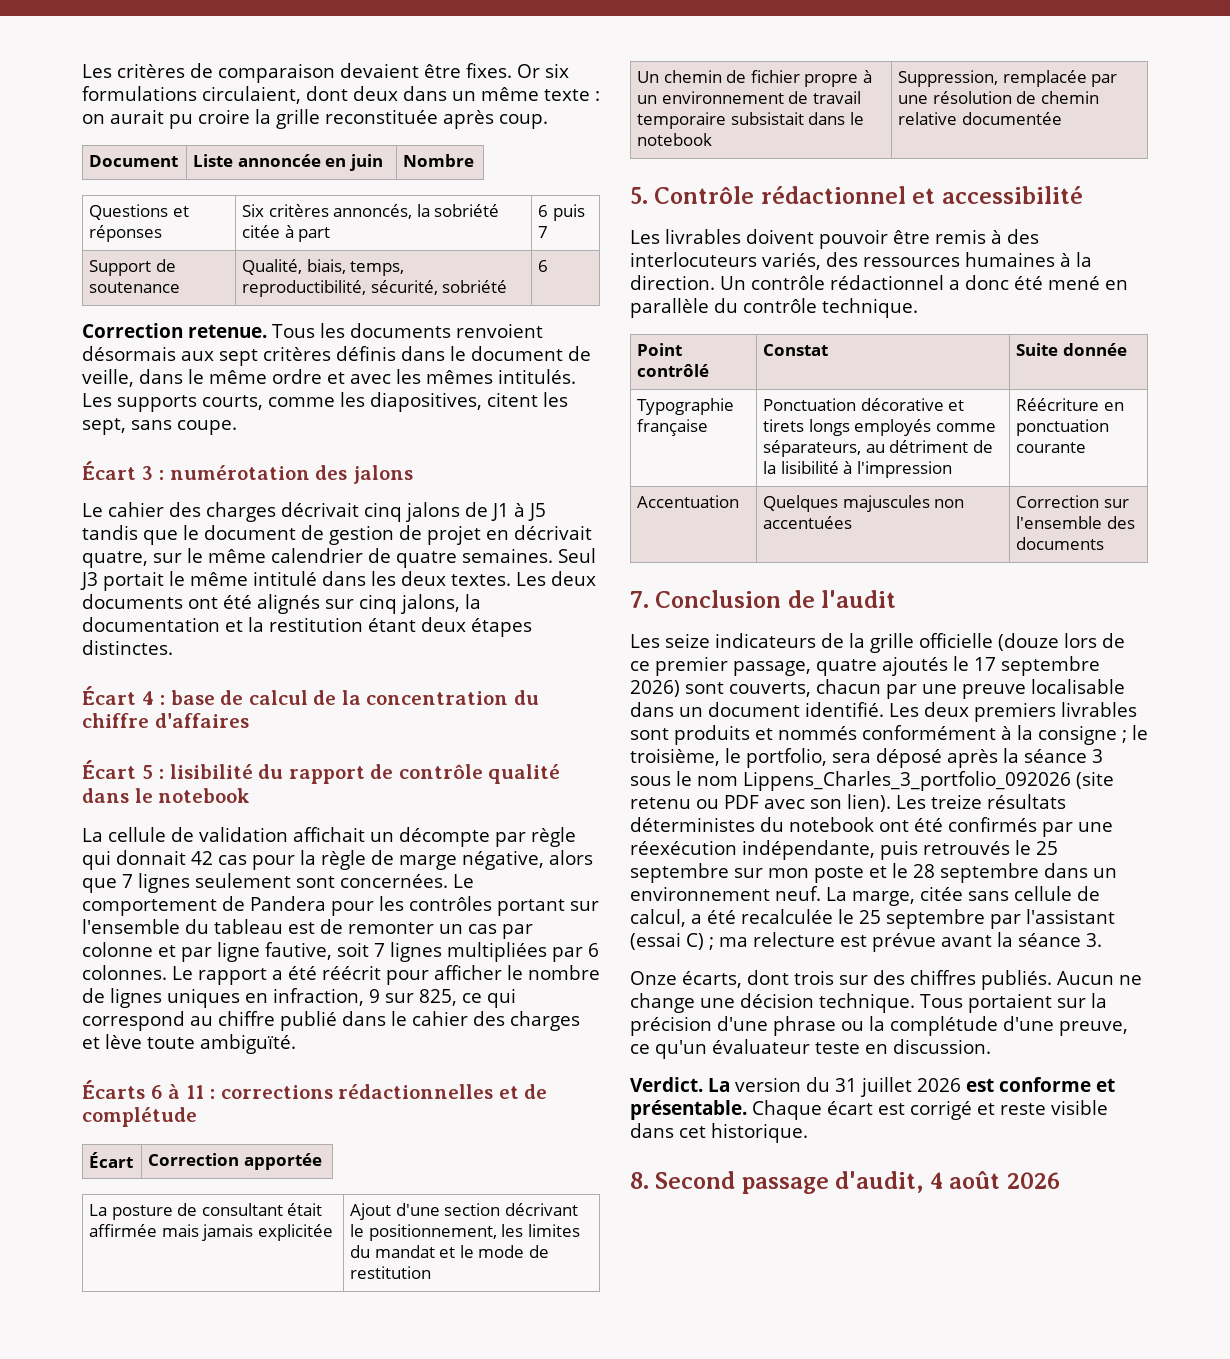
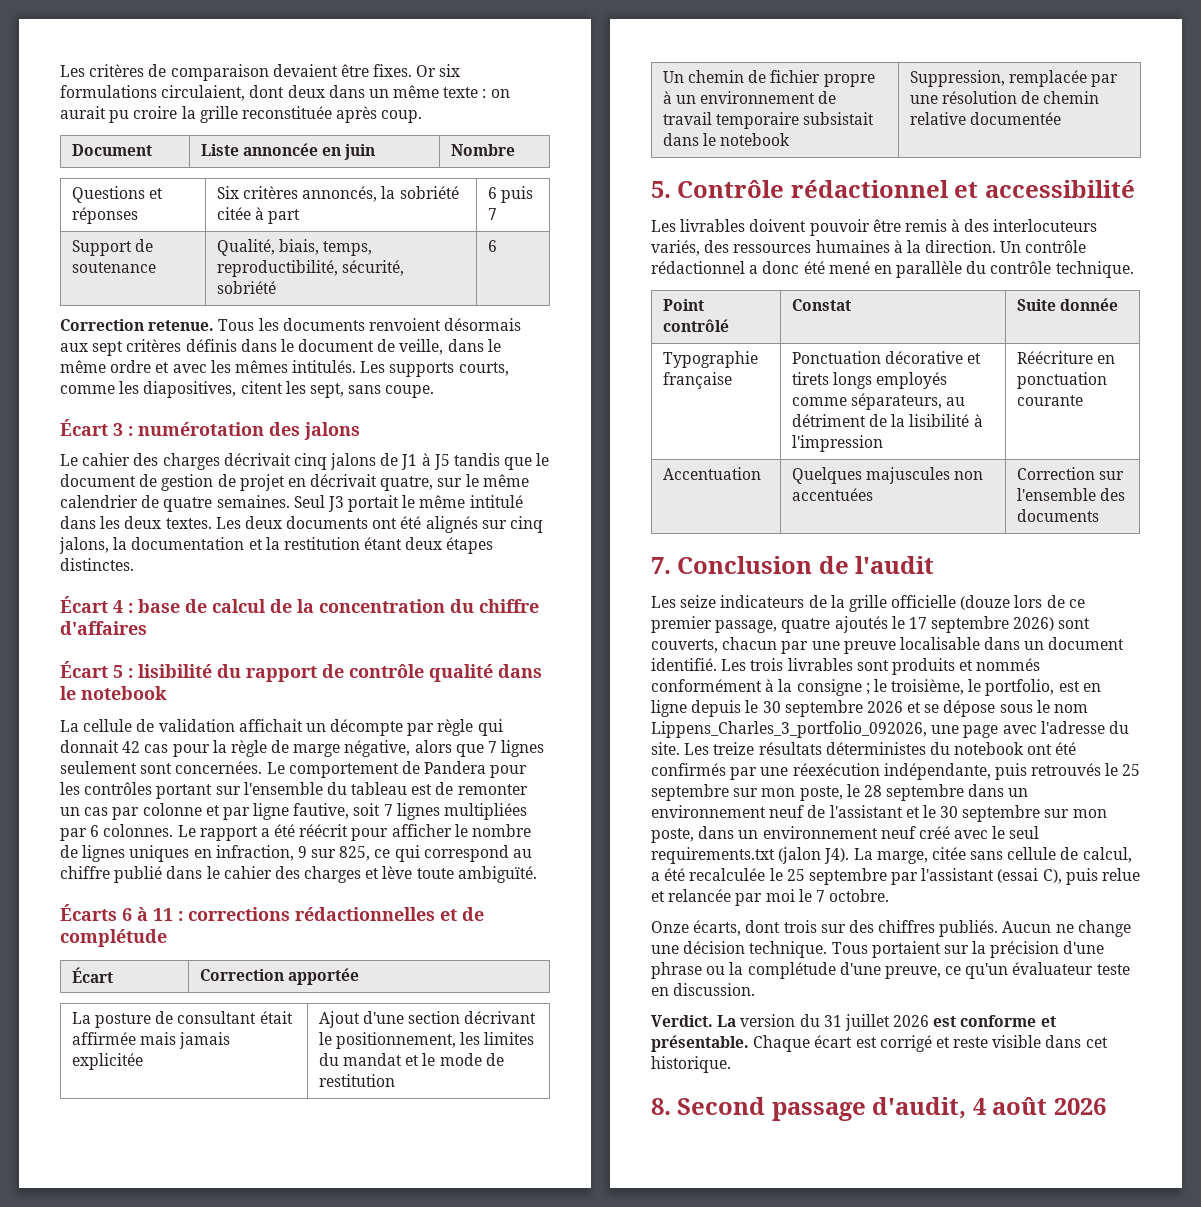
- Les deux premiers livrables sont produits et nommés conformément à la consigne ; le troisième, le portfolio, sera déposé après la séance 3 sous le nom Lippens_Charles_3_portfolio_092026 (site retenu ou PDF avec son lien).
+ Les trois livrables sont produits et nommés conformément à la consigne ; le troisième, le portfolio, est en ligne depuis le 30 septembre 2026 et se dépose sous le nom Lippens_Charles_3_portfolio_092026, une page avec l'adresse du site.
- Les treize résultats déterministes du notebook ont été confirmés par une réexécution indépendante, puis retrouvés le 25 septembre sur mon poste et le 28 septembre dans un environnement neuf. La marge, citée sans cellule de calcul, a été recalculée le 25 septembre par l'assistant (essai C) ; ma relecture est prévue avant la séance 3.
+ Les treize résultats déterministes du notebook ont été confirmés par une réexécution indépendante, puis retrouvés le 25 septembre sur mon poste, le 28 septembre dans un environnement neuf de l'assistant et le 30 septembre sur mon poste, dans un environnement neuf créé avec le seul requirements.txt (jalon J4). La marge, citée sans cellule de calcul, a été recalculée le 25 septembre par l'assistant (essai C), puis relue et relancée par moi le 7 octobre.

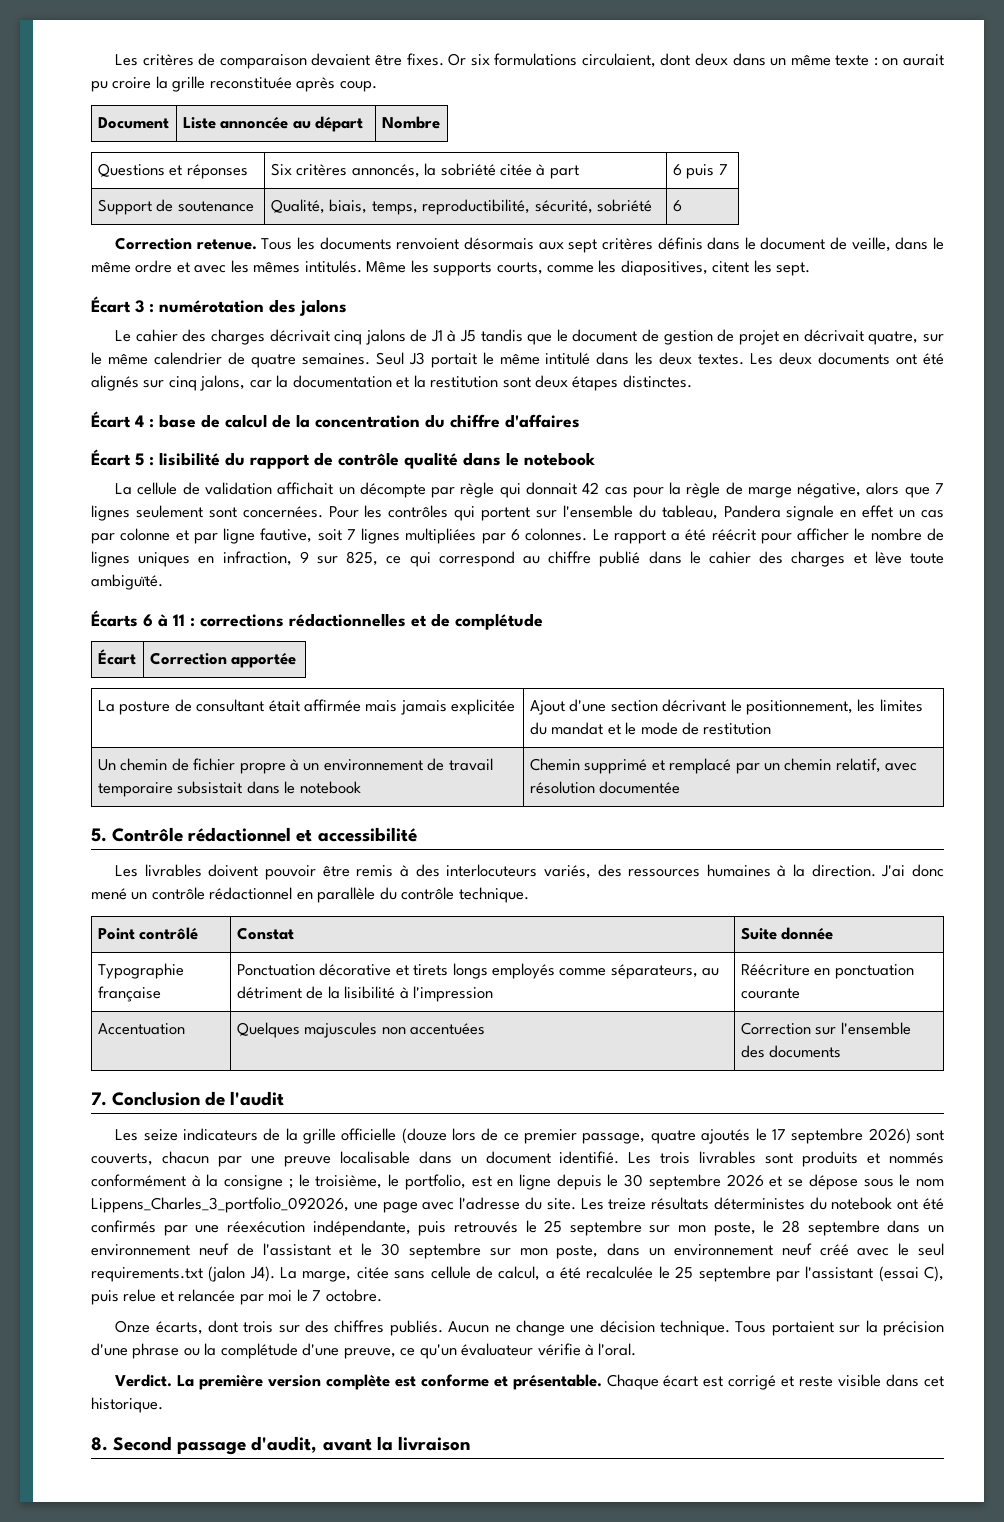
- Document | Liste annoncée en juin | Nombre
+ Document | Liste annoncée au départ | Nombre
- Les supports courts, comme les diapositives, citent les sept, sans coupe.
+ Même les supports courts, comme les diapositives, citent les sept.
- Les deux documents ont été alignés sur cinq jalons, la documentation et la restitution étant deux étapes distinctes.
+ Les deux documents ont été alignés sur cinq jalons, car la documentation et la restitution sont deux étapes distinctes.
- Le comportement de Pandera pour les contrôles portant sur l'ensemble du tableau est de remonter un cas par colonne et par ligne fautive, soit 7 lignes multipliées par 6 colonnes.
+ Pour les contrôles qui portent sur l'ensemble du tableau, Pandera signale en effet un cas par colonne et par ligne fautive, soit 7 lignes multipliées par 6 colonnes.
- Un chemin de fichier propre à un environnement de travail temporaire subsistait dans le notebook | Suppression, remplacée par une résolution de chemin relative documentée
+ Un chemin de fichier propre à un environnement de travail temporaire subsistait dans le notebook | Chemin supprimé et remplacé par un chemin relatif, avec résolution documentée
- Un contrôle rédactionnel a donc été mené en parallèle du contrôle technique.
+ J'ai donc mené un contrôle rédactionnel en parallèle du contrôle technique.
- Tous portaient sur la précision d'une phrase ou la complétude d'une preuve, ce qu'un évaluateur teste en discussion.
+ Tous portaient sur la précision d'une phrase ou la complétude d'une preuve, ce qu'un évaluateur vérifie à l'oral.
- La version du 31 juillet 2026 est conforme et présentable.
+ La première version complète est conforme et présentable.
- 8. Second passage d'audit, 4 août 2026
+ 8. Second passage d'audit, avant la livraison

